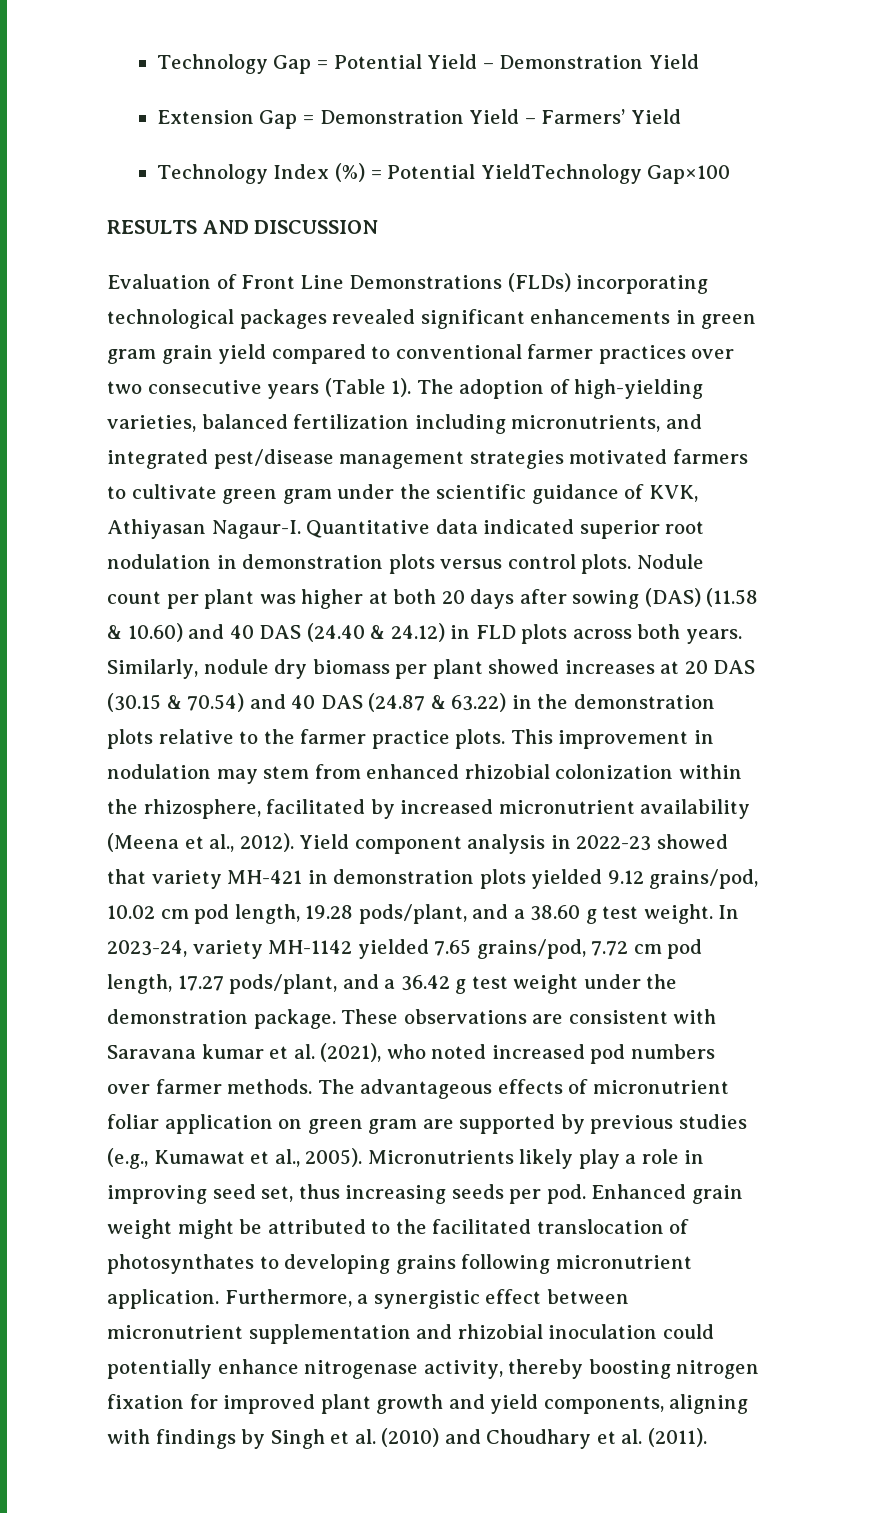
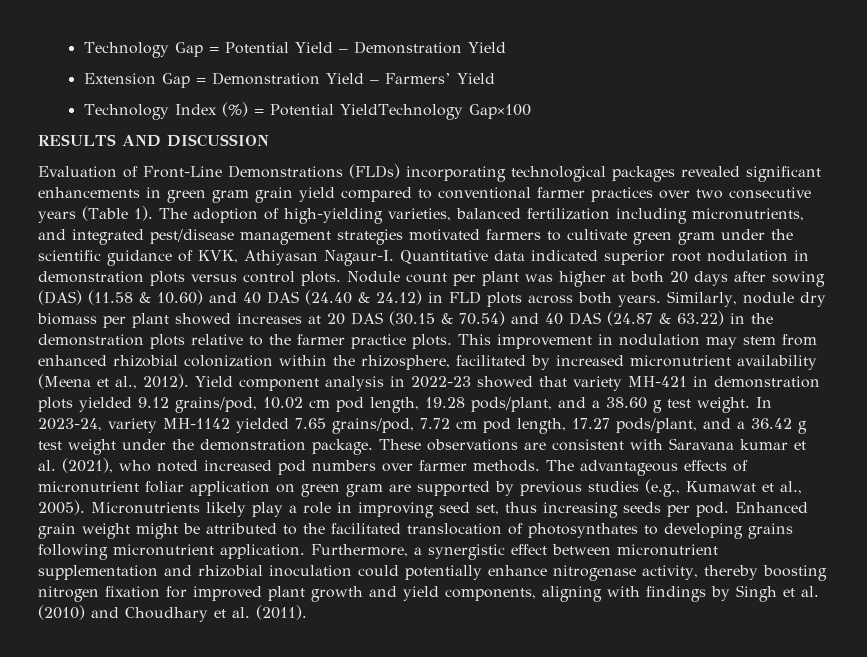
- Evaluation of Front Line Demonstrations (FLDs) incorporating technological packages revealed significant enhancements in green gram grain yield compared to conventional farmer practices over two consecutive years (Table 1).
+ Evaluation of Front-Line Demonstrations (FLDs) incorporating technological packages revealed significant enhancements in green gram grain yield compared to conventional farmer practices over two consecutive years (Table 1).

